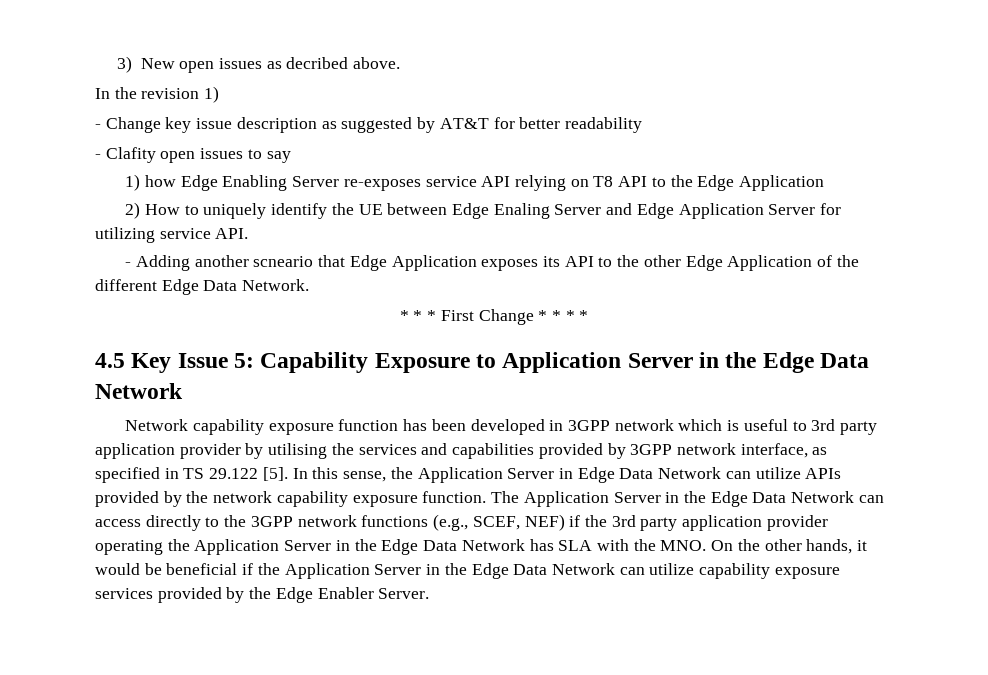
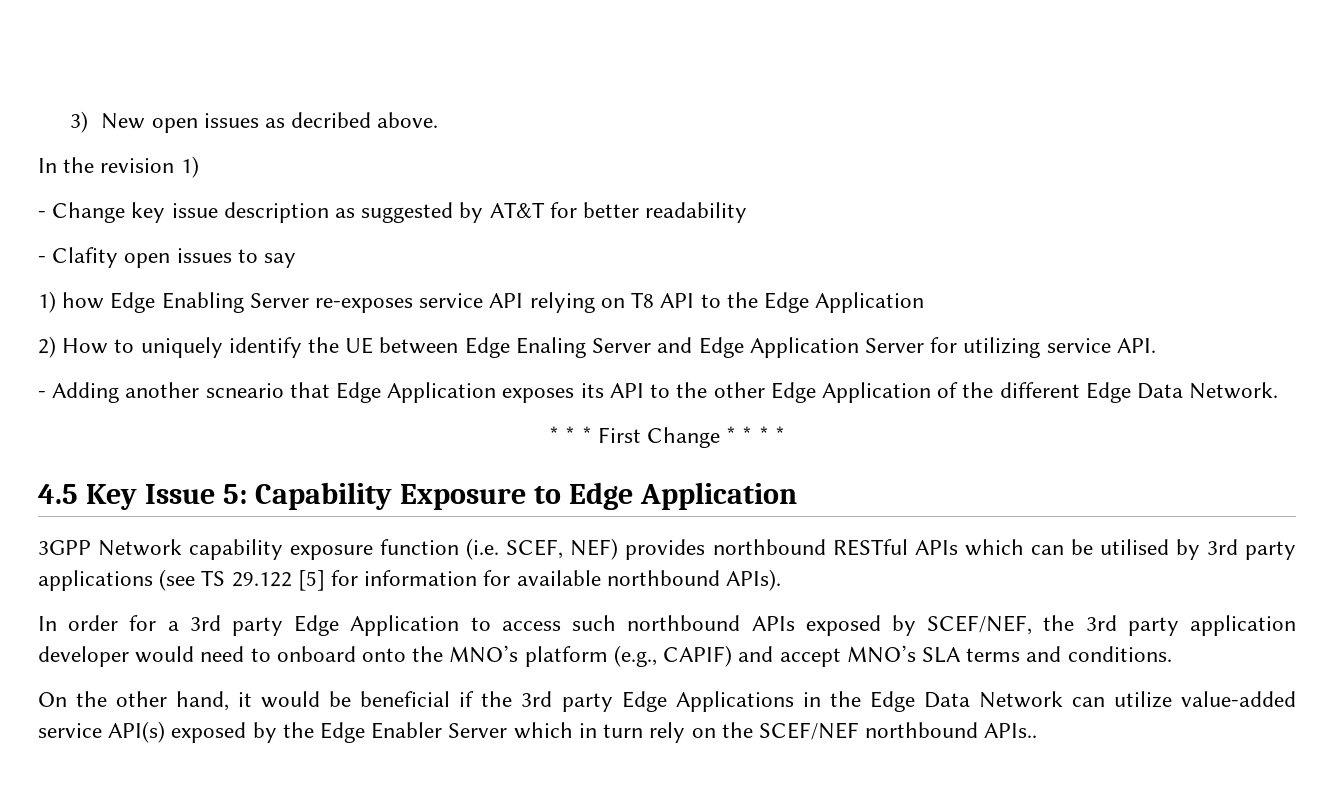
- 4.5 Key Issue 5: Capability Exposure to Application Server in the Edge Data Network
- Network capability exposure function has been developed in 3GPP network which is useful to 3rd party application provider by utilising the services and capabilities provided by 3GPP network interface, as specified in TS 29.122 [5]. In this sense, the Application Server in Edge Data Network can utilize APIs provided by the network capability exposure function. The Application Server in the Edge Data Network can access directly to the 3GPP network functions (e.g., SCEF, NEF) if the 3rd party application provider operating the Application Server in the Edge Data Network has SLA with the MNO. On the other hands, it would be beneficial if the Application Server in the Edge Data Network can utilize capability exposure services provided by the Edge Enabler Server.
+ 4.5 Key Issue 5: Capability Exposure to Edge Application
+ 3GPP Network capability exposure function (i.e. SCEF, NEF) provides northbound RESTful APIs which can be utilised by 3rd party applications (see TS 29.122 [5] for information for available northbound APIs).
+ In order for a 3rd party Edge Application to access such northbound APIs exposed by SCEF/NEF, the 3rd party application developer would need to onboard onto the MNO’s platform (e.g., CAPIF) and accept MNO’s SLA terms and conditions.
+ On the other hand, it would be beneficial if the 3rd party Edge Applications in the Edge Data Network can utilize value-added service API(s) exposed by the Edge Enabler Server which in turn rely on the SCEF/NEF northbound APIs..

